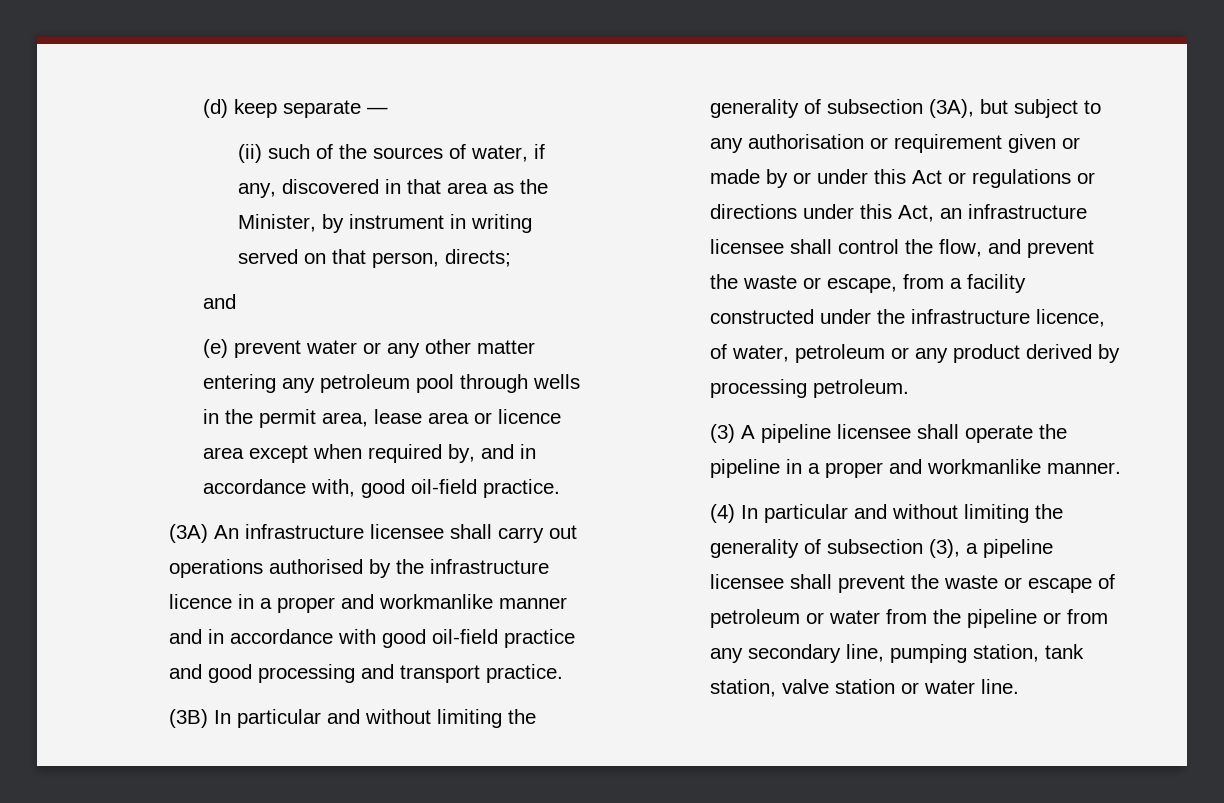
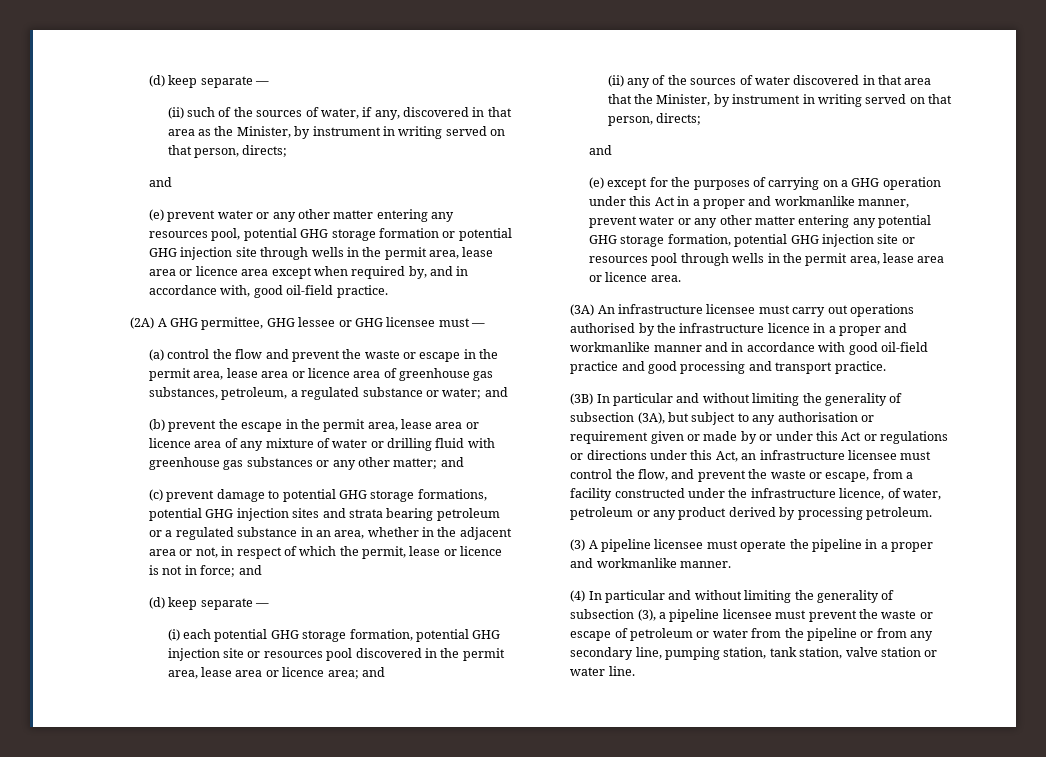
- (e) prevent water or any other matter entering any petroleum pool through wells in the permit area, lease area or licence area except when required by, and in accordance with, good oil-field practice.
+ (e) prevent water or any other matter entering any resources pool, potential GHG storage formation or potential GHG injection site through wells in the permit area, lease area or licence area except when required by, and in accordance with, good oil-field practice.
+ (2A) A GHG permittee, GHG lessee or GHG licensee must —
+ (a) control the flow and prevent the waste or escape in the permit area, lease area or licence area of greenhouse gas substances, petroleum, a regulated substance or water; and
+ (b) prevent the escape in the permit area, lease area or licence area of any mixture of water or drilling fluid with greenhouse gas substances or any other matter; and
+ (c) prevent damage to potential GHG storage formations, potential GHG injection sites and strata bearing petroleum or a regulated substance in an area, whether in the adjacent area or not, in respect of which the permit, lease or licence is not in force; and
+ (d) keep separate —
+ (i) each potential GHG storage formation, potential GHG injection site or resources pool discovered in the permit area, lease area or licence area; and
+ (ii) any of the sources of water discovered in that area that the Minister, by instrument in writing served on that person, directs;
+ and
+ (e) except for the purposes of carrying on a GHG operation under this Act in a proper and workmanlike manner, prevent water or any other matter entering any potential GHG storage formation, potential GHG injection site or resources pool through wells in the permit area, lease area or licence area.
- (3A) An infrastructure licensee shall carry out operations authorised by the infrastructure licence in a proper and workmanlike manner and in accordance with good oil-field practice and good processing and transport practice.
+ (3A) An infrastructure licensee must carry out operations authorised by the infrastructure licence in a proper and workmanlike manner and in accordance with good oil-field practice and good processing and transport practice.
- (3B) In particular and without limiting the generality of subsection (3A), but subject to any authorisation or requirement given or made by or under this Act or regulations or directions under this Act, an infrastructure licensee shall control the flow, and prevent the waste or escape, from a facility constructed under the infrastructure licence, of water, petroleum or any product derived by processing petroleum.
+ (3B) In particular and without limiting the generality of subsection (3A), but subject to any authorisation or requirement given or made by or under this Act or regulations or directions under this Act, an infrastructure licensee must control the flow, and prevent the waste or escape, from a facility constructed under the infrastructure licence, of water, petroleum or any product derived by processing petroleum.
- (3) A pipeline licensee shall operate the pipeline in a proper and workmanlike manner.
+ (3) A pipeline licensee must operate the pipeline in a proper and workmanlike manner.
- (4) In particular and without limiting the generality of subsection (3), a pipeline licensee shall prevent the waste or escape of petroleum or water from the pipeline or from any secondary line, pumping station, tank station, valve station or water line.
+ (4) In particular and without limiting the generality of subsection (3), a pipeline licensee must prevent the waste or escape of petroleum or water from the pipeline or from any secondary line, pumping station, tank station, valve station or water line.

